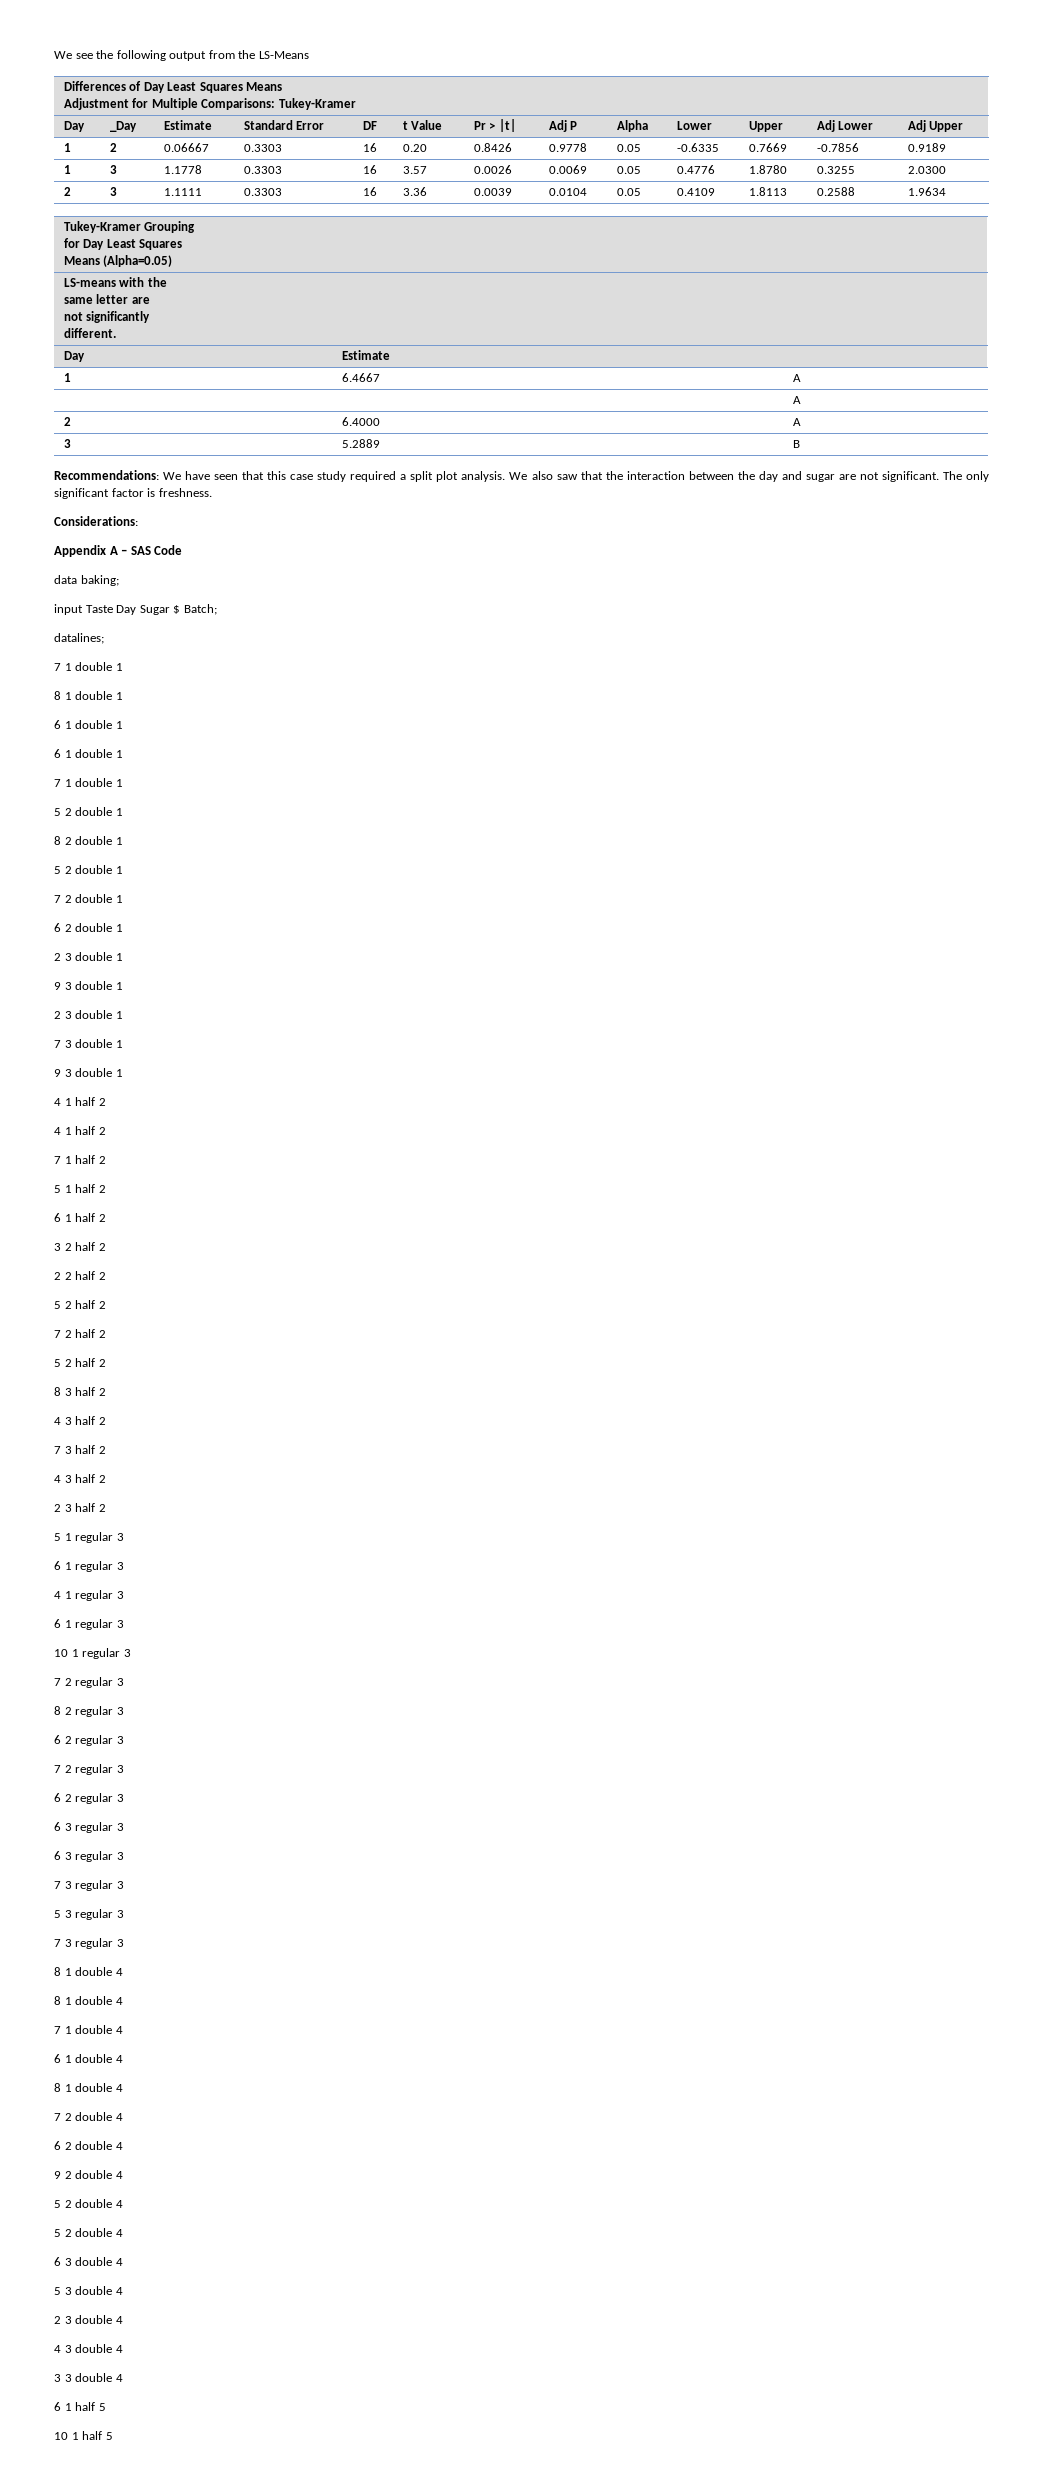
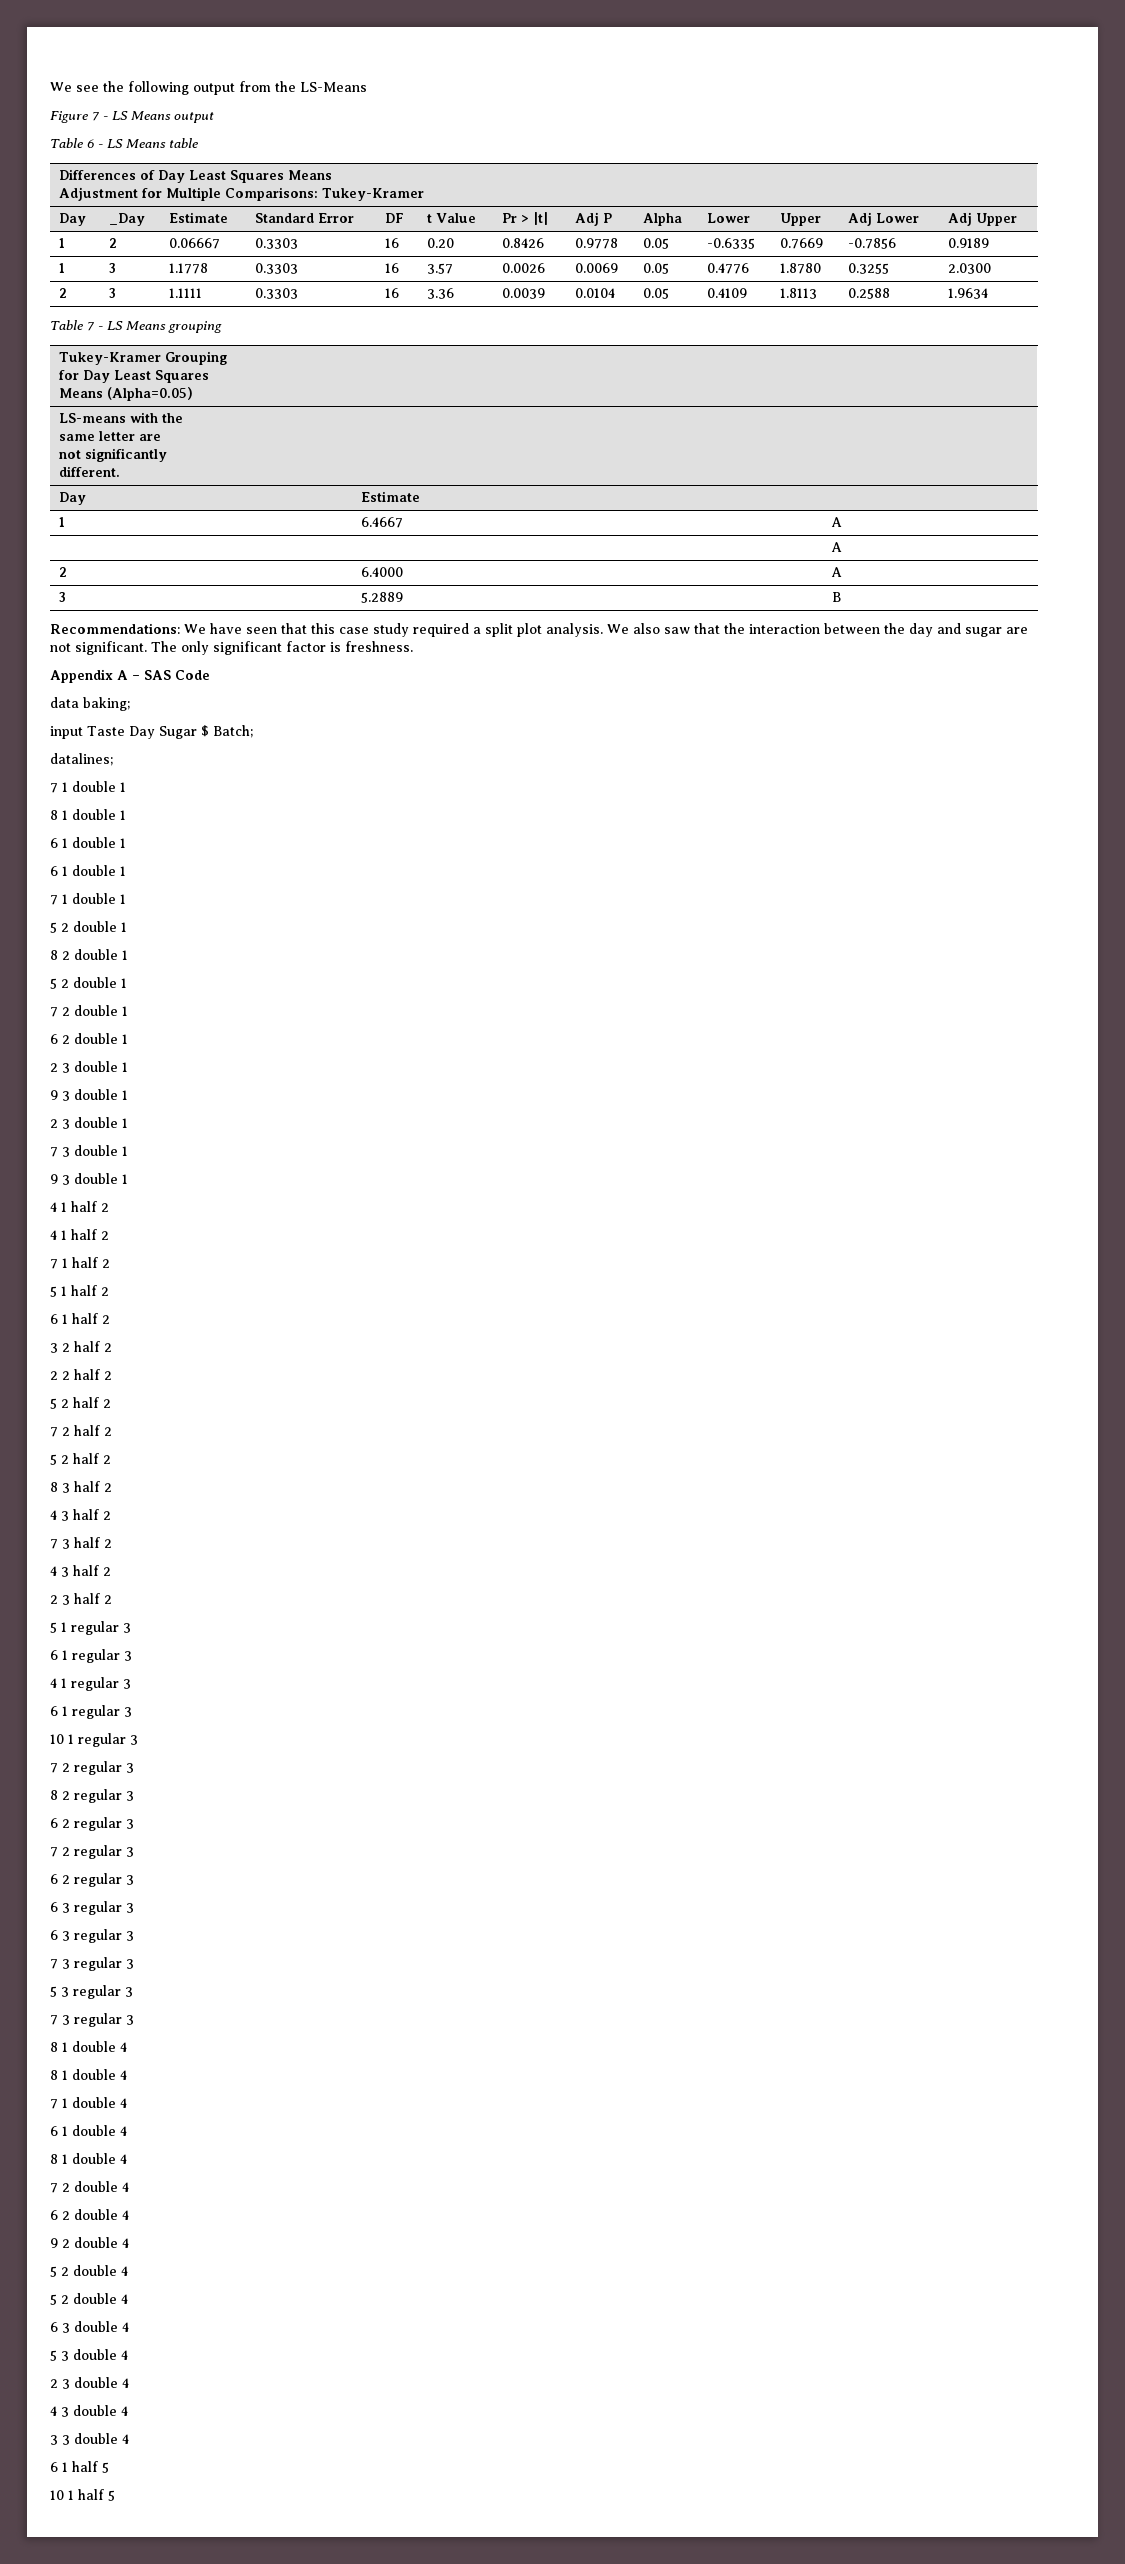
+ Figure 7 - LS Means output
+ Table 6 - LS Means table
+ Table 7 - LS Means grouping
- Considerations:

